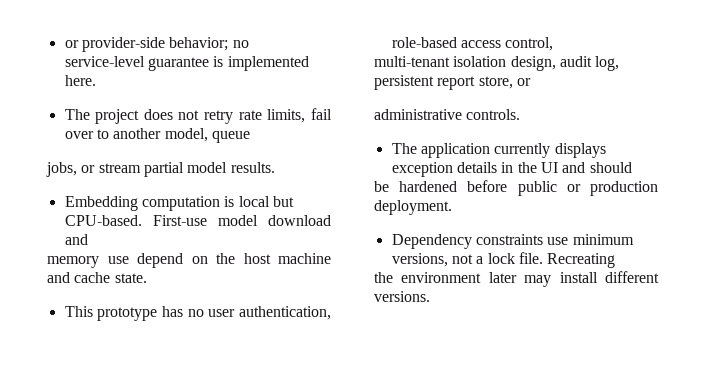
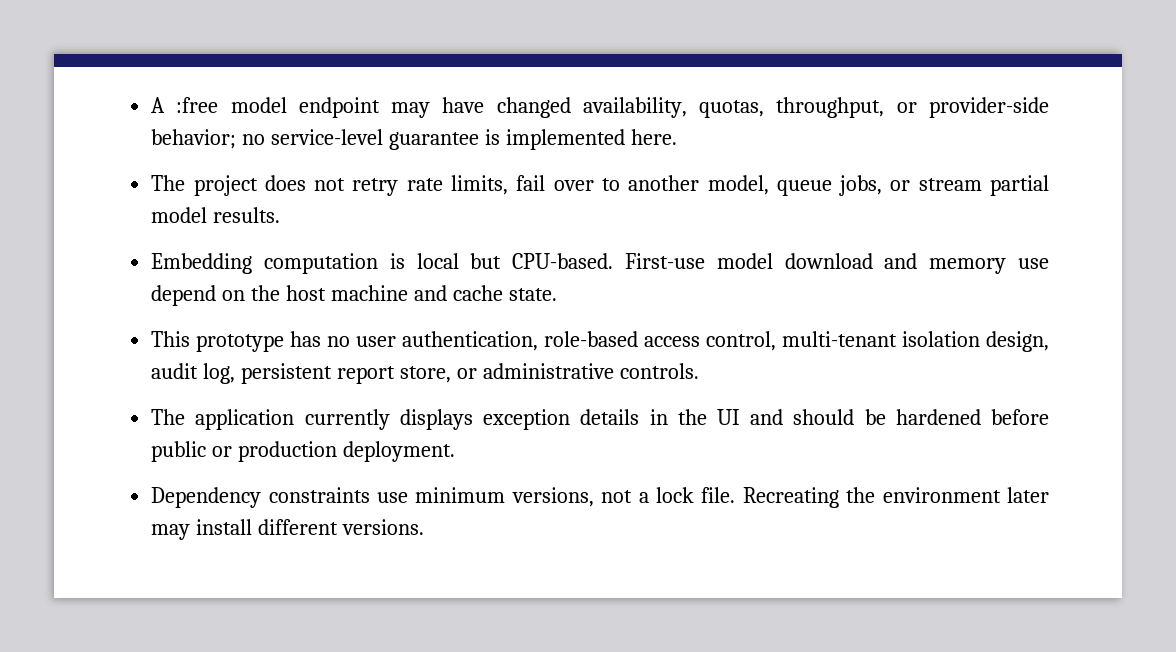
- or provider-side behavior; no service-level guarantee is implemented here.
+ A :free model endpoint may have changed availability, quotas, throughput, or provider-side behavior; no service-level guarantee is implemented here.
- The project does not retry rate limits, fail over to another model, queue
- jobs, or stream partial model results.
+ The project does not retry rate limits, fail over to another model, queue jobs, or stream partial model results.
- First-use model download and
- memory use depend on the host machine and cache state.
+ First-use model download and memory use depend on the host machine and cache state.
- This prototype has no user authentication, role-based access control,
- multi-tenant isolation design, audit log, persistent report store, or
- administrative controls.
+ This prototype has no user authentication, role-based access control, multi-tenant isolation design, audit log, persistent report store, or administrative controls.
- The application currently displays exception details in the UI and should
- be hardened before public or production deployment.
+ The application currently displays exception details in the UI and should be hardened before public or production deployment.
- Recreating
- the environment later may install different versions.
+ Recreating the environment later may install different versions.

